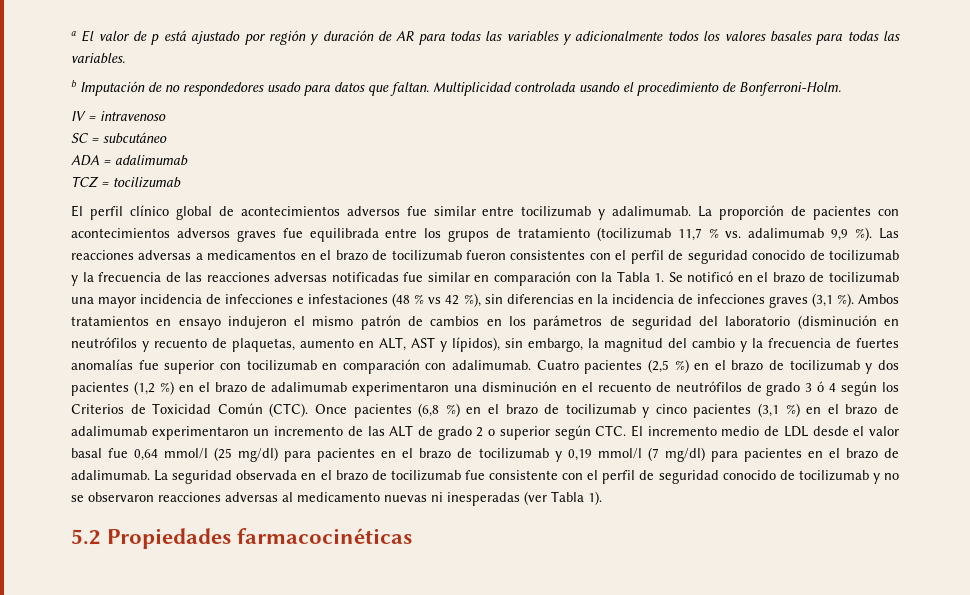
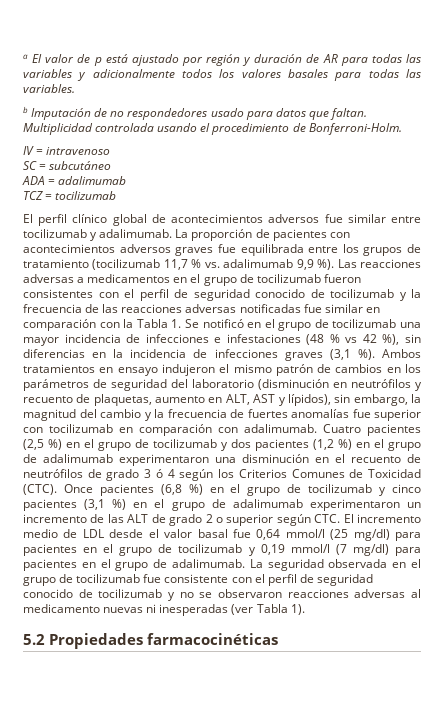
- Las reacciones adversas a medicamentos en el brazo de tocilizumab fueron consistentes con el perfil de seguridad conocido de tocilizumab y la frecuencia de las reacciones adversas notificadas fue similar en comparación con la Tabla 1. Se notificó en el brazo de tocilizumab una mayor incidencia de infecciones e infestaciones (48 % vs 42 %), sin diferencias en la incidencia de infecciones graves (3,1 %).
+ Las reacciones adversas a medicamentos en el grupo de tocilizumab fueron consistentes con el perfil de seguridad conocido de tocilizumab y la frecuencia de las reacciones adversas notificadas fue similar en comparación con la Tabla 1. Se notificó en el grupo de tocilizumab una mayor incidencia de infecciones e infestaciones (48 % vs 42 %), sin diferencias en la incidencia de infecciones graves (3,1 %).
- Cuatro pacientes (2,5 %) en el brazo de tocilizumab y dos pacientes (1,2 %) en el brazo de adalimumab experimentaron una disminución en el recuento de neutrófilos de grado 3 ó 4 según los Criterios de Toxicidad Común (CTC).
+ Cuatro pacientes (2,5 %) en el grupo de tocilizumab y dos pacientes (1,2 %) en el grupo de adalimumab experimentaron una disminución en el recuento de neutrófilos de grado 3 ó 4 según los Criterios Comunes de Toxicidad (CTC).
- Once pacientes (6,8 %) en el brazo de tocilizumab y cinco pacientes (3,1 %) en el brazo de adalimumab experimentaron un incremento de las ALT de grado 2 o superior según CTC. El incremento medio de LDL desde el valor basal fue 0,64 mmol/l (25 mg/dl) para pacientes en el brazo de tocilizumab y 0,19 mmol/l (7 mg/dl) para pacientes en el brazo de adalimumab.
+ Once pacientes (6,8 %) en el grupo de tocilizumab y cinco pacientes (3,1 %) en el grupo de adalimumab experimentaron un incremento de las ALT de grado 2 o superior según CTC. El incremento medio de LDL desde el valor basal fue 0,64 mmol/l (25 mg/dl) para pacientes en el grupo de tocilizumab y 0,19 mmol/l (7 mg/dl) para pacientes en el grupo de adalimumab.
- La seguridad observada en el brazo de tocilizumab fue consistente con el perfil de seguridad conocido de tocilizumab y no se observaron reacciones adversas al medicamento nuevas ni inesperadas (ver Tabla 1).
+ La seguridad observada en el grupo de tocilizumab fue consistente con el perfil de seguridad conocido de tocilizumab y no se observaron reacciones adversas al medicamento nuevas ni inesperadas (ver Tabla 1).

